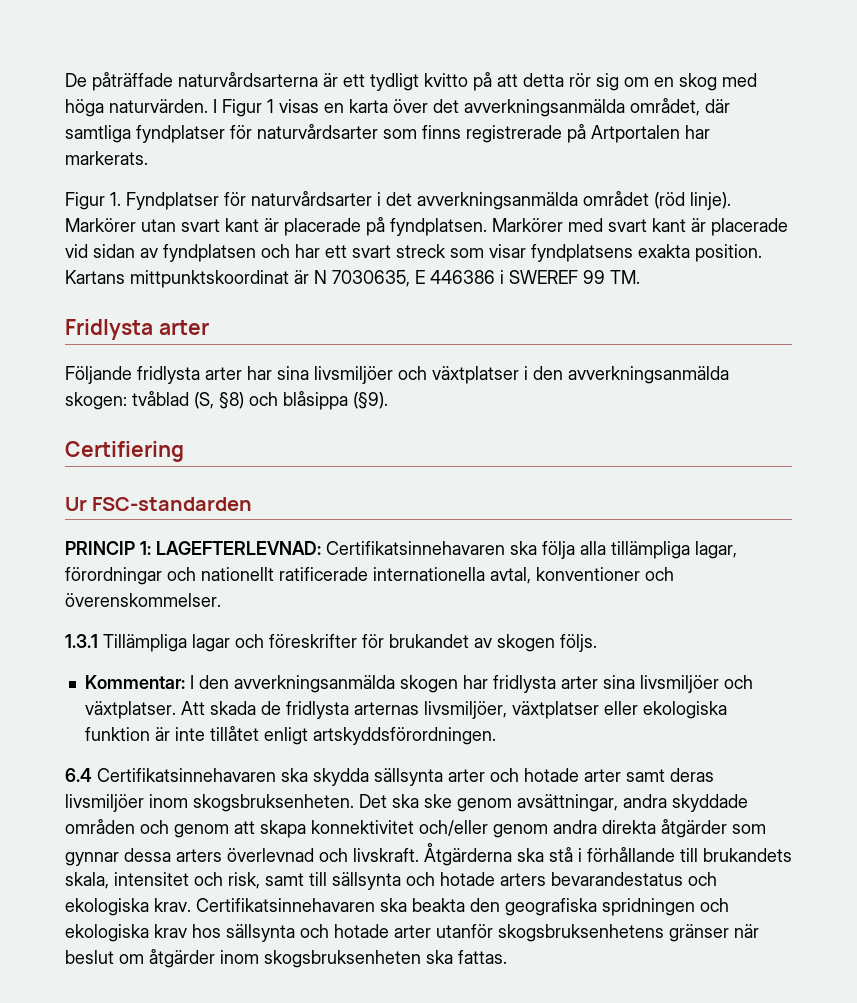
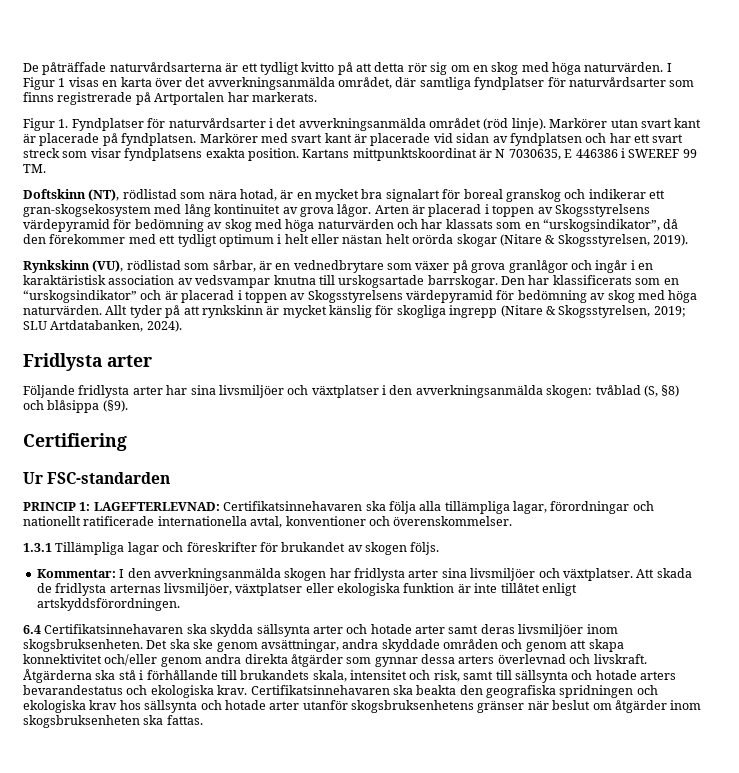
+ Doftskinn (NT), rödlistad som nära hotad, är en mycket bra signalart för boreal granskog och indikerar ett gran-skogsekosystem med lång kontinuitet av grova lågor. Arten är placerad i toppen av Skogsstyrelsens värdepyramid för bedömning av skog med höga naturvärden och har klassats som en “urskogsindikator”, då den förekommer med ett tydligt optimum i helt eller nästan helt orörda skogar (Nitare & Skogsstyrelsen, 2019).
+ Rynkskinn (VU), rödlistad som sårbar, är en vednedbrytare som växer på grova granlågor och ingår i en karaktäristisk association av vedsvampar knutna till urskogsartade barrskogar. Den har klassificerats som en “urskogsindikator” och är placerad i toppen av Skogsstyrelsens värdepyramid för bedömning av skog med höga naturvärden. Allt tyder på att rynkskinn är mycket känslig för skogliga ingrepp (Nitare & Skogsstyrelsen, 2019; SLU Artdatabanken, 2024).

